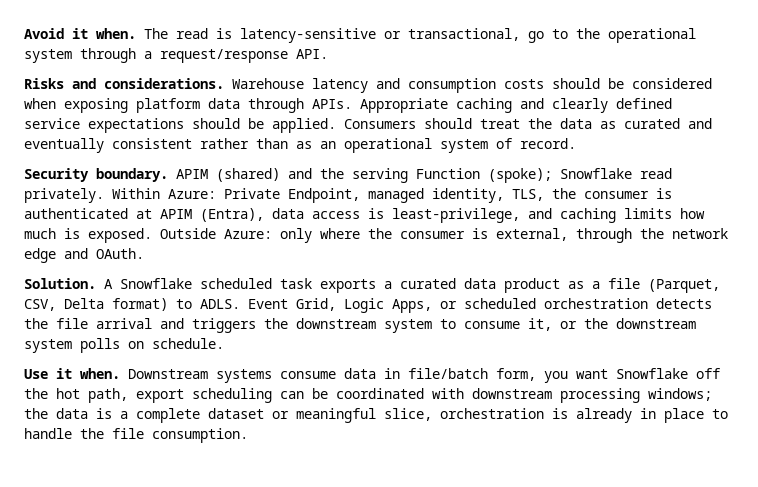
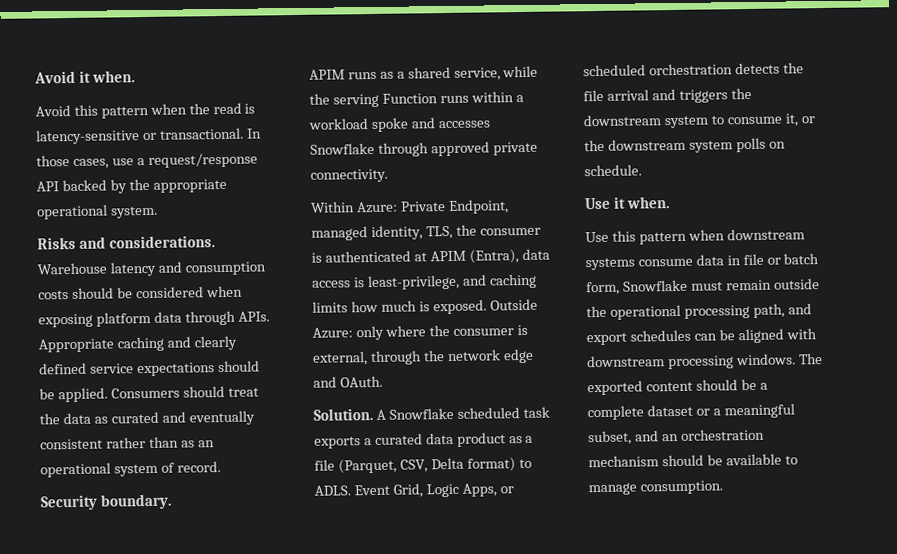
- Avoid it when. The read is latency-sensitive or transactional, go to the operational system through a request/response API.
+ Avoid it when.
+ Avoid this pattern when the read is latency-sensitive or transactional. In those cases, use a request/response API backed by the appropriate operational system.
- Security boundary. APIM (shared) and the serving Function (spoke); Snowflake read privately. Within Azure: Private Endpoint, managed identity, TLS, the consumer is authenticated at APIM (Entra), data access is least-privilege, and caching limits how much is exposed.
+ Security boundary.
+ APIM runs as a shared service, while the serving Function runs within a workload spoke and accesses Snowflake through approved private connectivity.
+ Within Azure: Private Endpoint, managed identity, TLS, the consumer is authenticated at APIM (Entra), data access is least-privilege, and caching limits how much is exposed.
- Use it when. Downstream systems consume data in file/batch form, you want Snowflake off the hot path, export scheduling can be coordinated with downstream processing windows; the data is a complete dataset or meaningful slice, orchestration is already in place to handle the file consumption.
+ Use it when.
+ Use this pattern when downstream systems consume data in file or batch form, Snowflake must remain outside the operational processing path, and export schedules can be aligned with downstream processing windows. The exported content should be a complete dataset or a meaningful subset, and an orchestration mechanism should be available to manage consumption.

